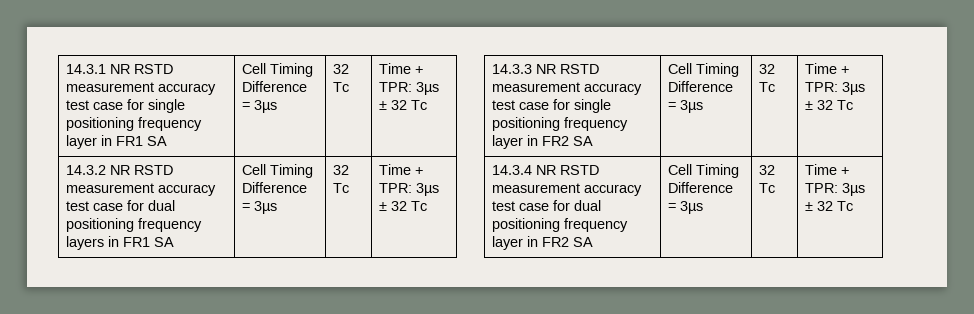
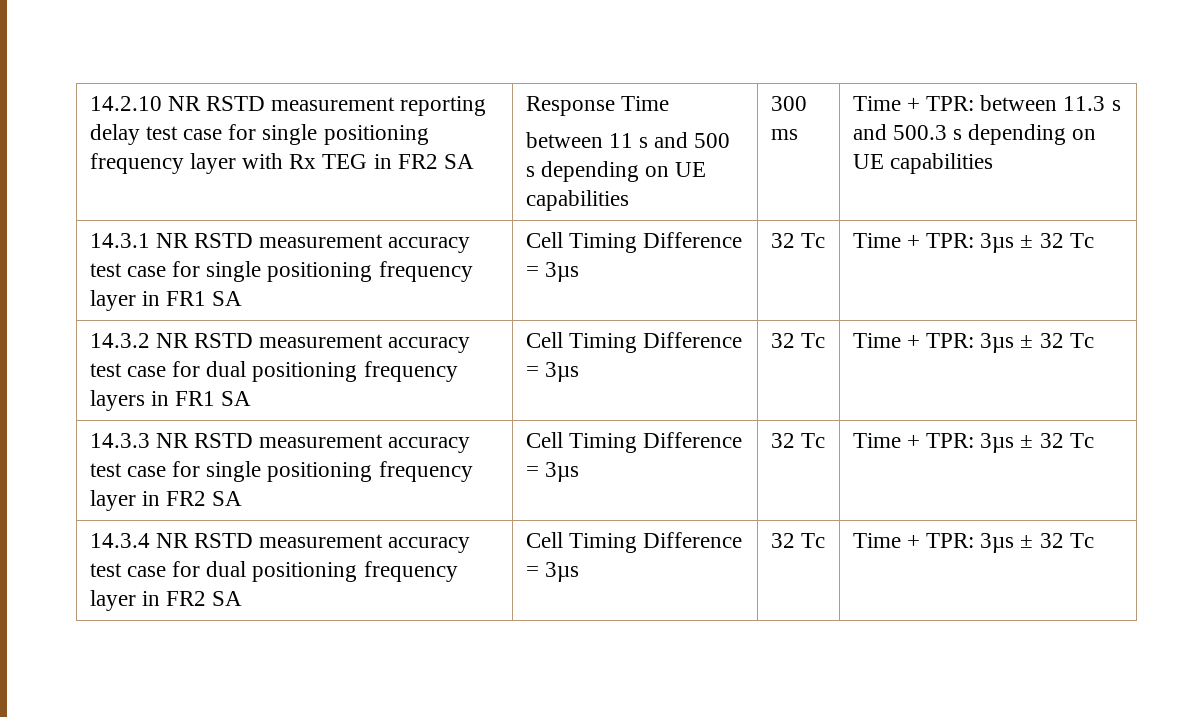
+ 14.2.10 NR RSTD measurement reporting delay test case for single positioning frequency layer with Rx TEG in FR2 SA | Response Time
+ between 11 s and 500 s depending on UE capabilities | 300 ms | Time + TPR: between 11.3 s and 500.3 s depending on UE capabilities

